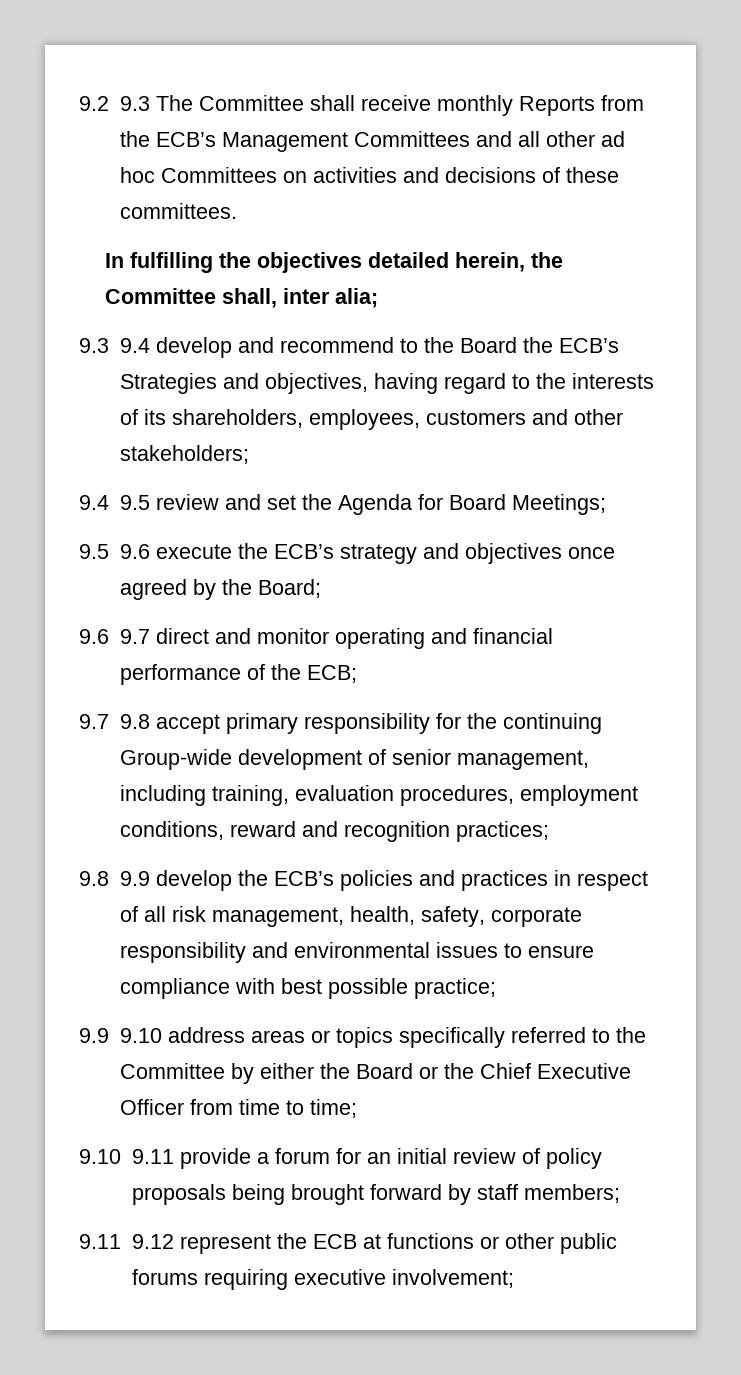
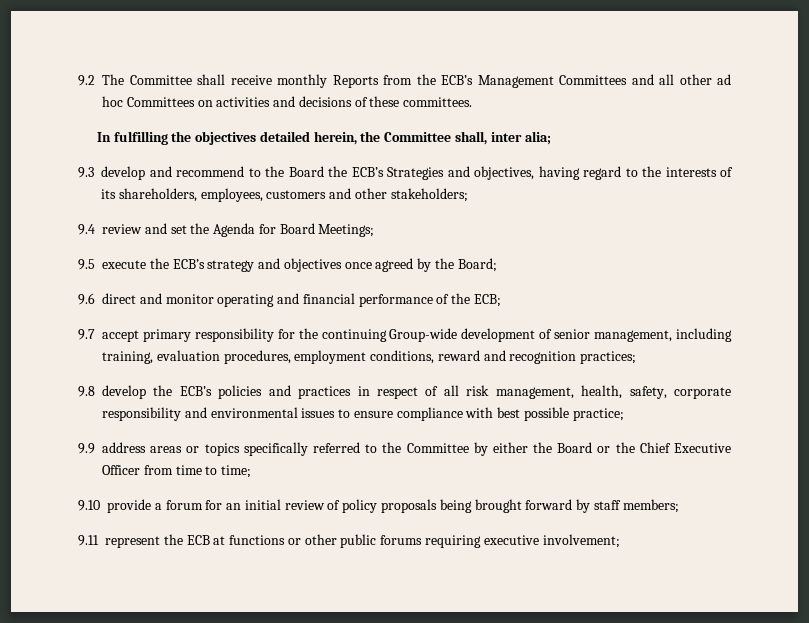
- 9.2 9.3 The Committee shall receive monthly Reports from the ECB’s Management Committees and all other ad hoc Committees on activities and decisions of these committees.
+ 9.2 The Committee shall receive monthly Reports from the ECB’s Management Committees and all other ad hoc Committees on activities and decisions of these committees.
- 9.3 9.4 develop and recommend to the Board the ECB’s Strategies and objectives, having regard to the interests of its shareholders, employees, customers and other stakeholders;
+ 9.3 develop and recommend to the Board the ECB’s Strategies and objectives, having regard to the interests of its shareholders, employees, customers and other stakeholders;
- 9.4 9.5 review and set the Agenda for Board Meetings;
+ 9.4 review and set the Agenda for Board Meetings;
- 9.5 9.6 execute the ECB’s strategy and objectives once agreed by the Board;
+ 9.5 execute the ECB’s strategy and objectives once agreed by the Board;
- 9.6 9.7 direct and monitor operating and financial performance of the ECB;
+ 9.6 direct and monitor operating and financial performance of the ECB;
- 9.7 9.8 accept primary responsibility for the continuing Group-wide development of senior management, including training, evaluation procedures, employment conditions, reward and recognition practices;
+ 9.7 accept primary responsibility for the continuing Group-wide development of senior management, including training, evaluation procedures, employment conditions, reward and recognition practices;
- 9.8 9.9 develop the ECB’s policies and practices in respect of all risk management, health, safety, corporate responsibility and environmental issues to ensure compliance with best possible practice;
+ 9.8 develop the ECB’s policies and practices in respect of all risk management, health, safety, corporate responsibility and environmental issues to ensure compliance with best possible practice;
- 9.9 9.10 address areas or topics specifically referred to the Committee by either the Board or the Chief Executive Officer from time to time;
+ 9.9 address areas or topics specifically referred to the Committee by either the Board or the Chief Executive Officer from time to time;
- 9.10 9.11 provide a forum for an initial review of policy proposals being brought forward by staff members;
+ 9.10 provide a forum for an initial review of policy proposals being brought forward by staff members;
- 9.11 9.12 represent the ECB at functions or other public forums requiring executive involvement;
+ 9.11 represent the ECB at functions or other public forums requiring executive involvement;

